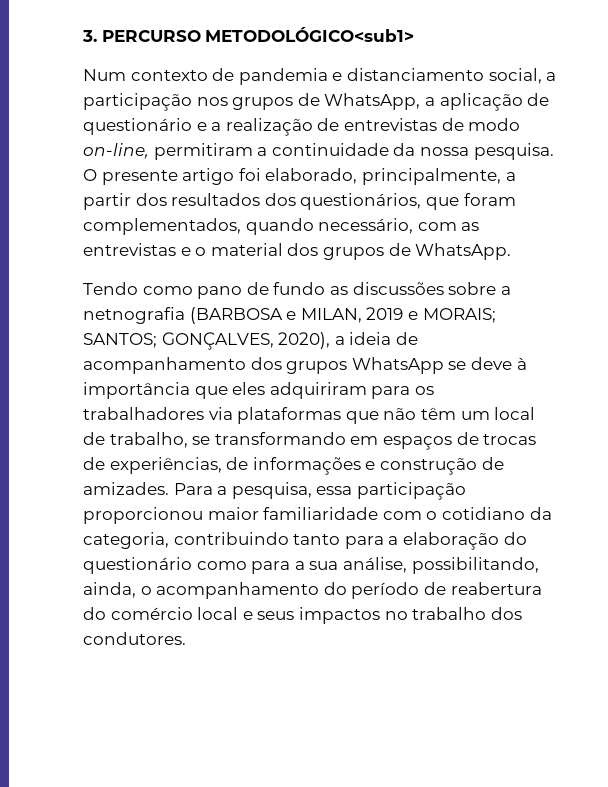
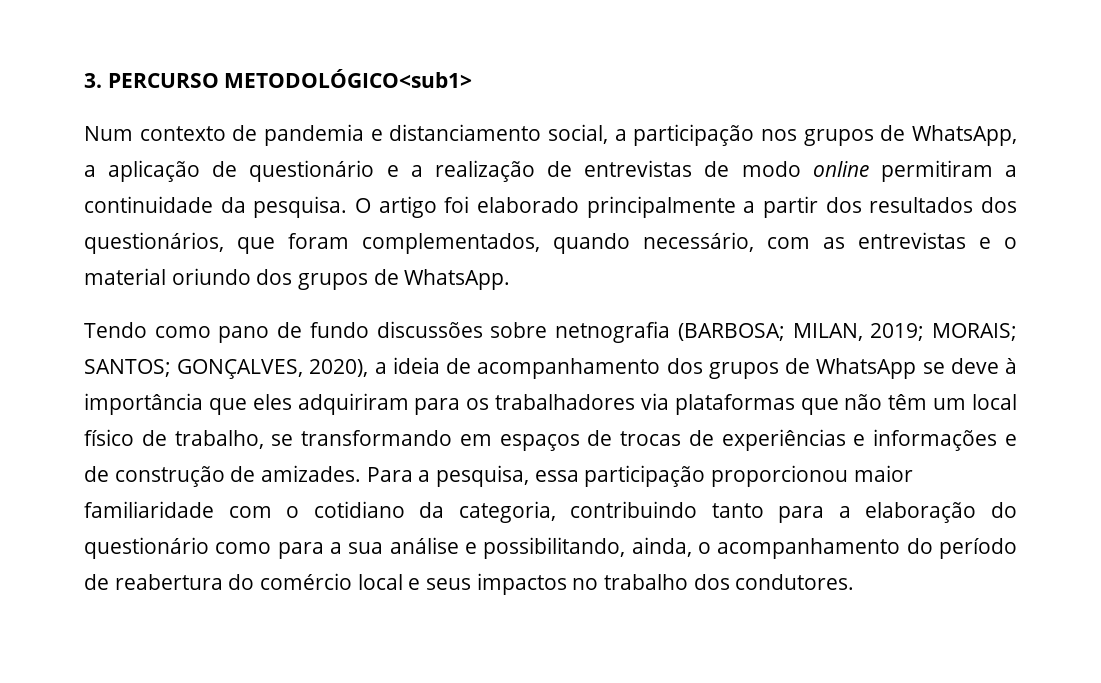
- Num contexto de pandemia e distanciamento social, a participação nos grupos de WhatsApp, a aplicação de questionário e a realização de entrevistas de modo on-line, permitiram a continuidade da nossa pesquisa.
+ Num contexto de pandemia e distanciamento social, a participação nos grupos de WhatsApp, a aplicação de questionário e a realização de entrevistas de modo online permitiram a continuidade da pesquisa.
- O presente artigo foi elaborado, principalmente, a partir dos resultados dos questionários, que foram complementados, quando necessário, com as entrevistas e o material dos grupos de WhatsApp.
+ O artigo foi elaborado principalmente a partir dos resultados dos questionários, que foram complementados, quando necessário, com as entrevistas e o material oriundo dos grupos de WhatsApp.
- Tendo como pano de fundo as discussões sobre a netnografia (BARBOSA e MILAN, 2019 e MORAIS; SANTOS; GONÇALVES, 2020), a ideia de acompanhamento dos grupos WhatsApp se deve à importância que eles adquiriram para os trabalhadores via plataformas que não têm um local de trabalho, se transformando em espaços de trocas de experiências, de informações e construção de amizades.
+ Tendo como pano de fundo discussões sobre netnografia (BARBOSA; MILAN, 2019; MORAIS; SANTOS; GONÇALVES, 2020), a ideia de acompanhamento dos grupos de WhatsApp se deve à importância que eles adquiriram para os trabalhadores via plataformas que não têm um local físico de trabalho, se transformando em espaços de trocas de experiências e informações e de construção de amizades.
- Para a pesquisa, essa participação proporcionou maior familiaridade com o cotidiano da categoria, contribuindo tanto para a elaboração do questionário como para a sua análise, possibilitando, ainda, o acompanhamento do período de reabertura do comércio local e seus impactos no trabalho dos condutores.
+ Para a pesquisa, essa participação proporcionou maior familiaridade com o cotidiano da categoria, contribuindo tanto para a elaboração do questionário como para a sua análise e possibilitando, ainda, o acompanhamento do período de reabertura do comércio local e seus impactos no trabalho dos condutores.

